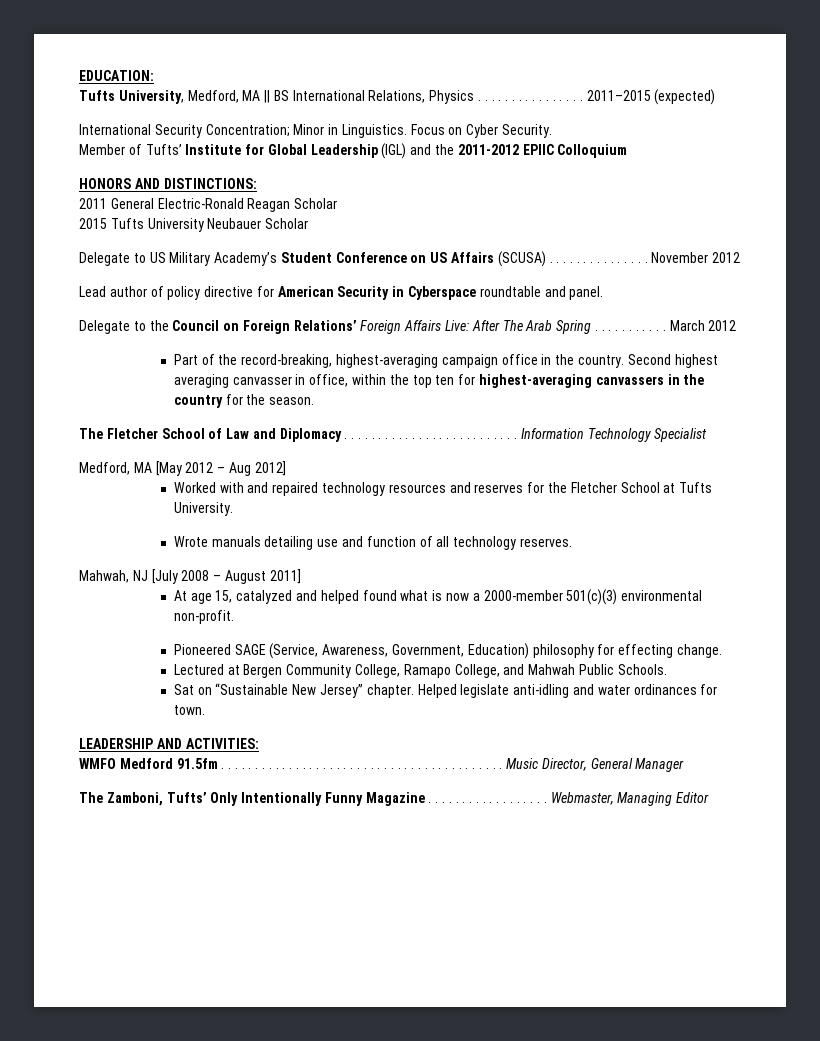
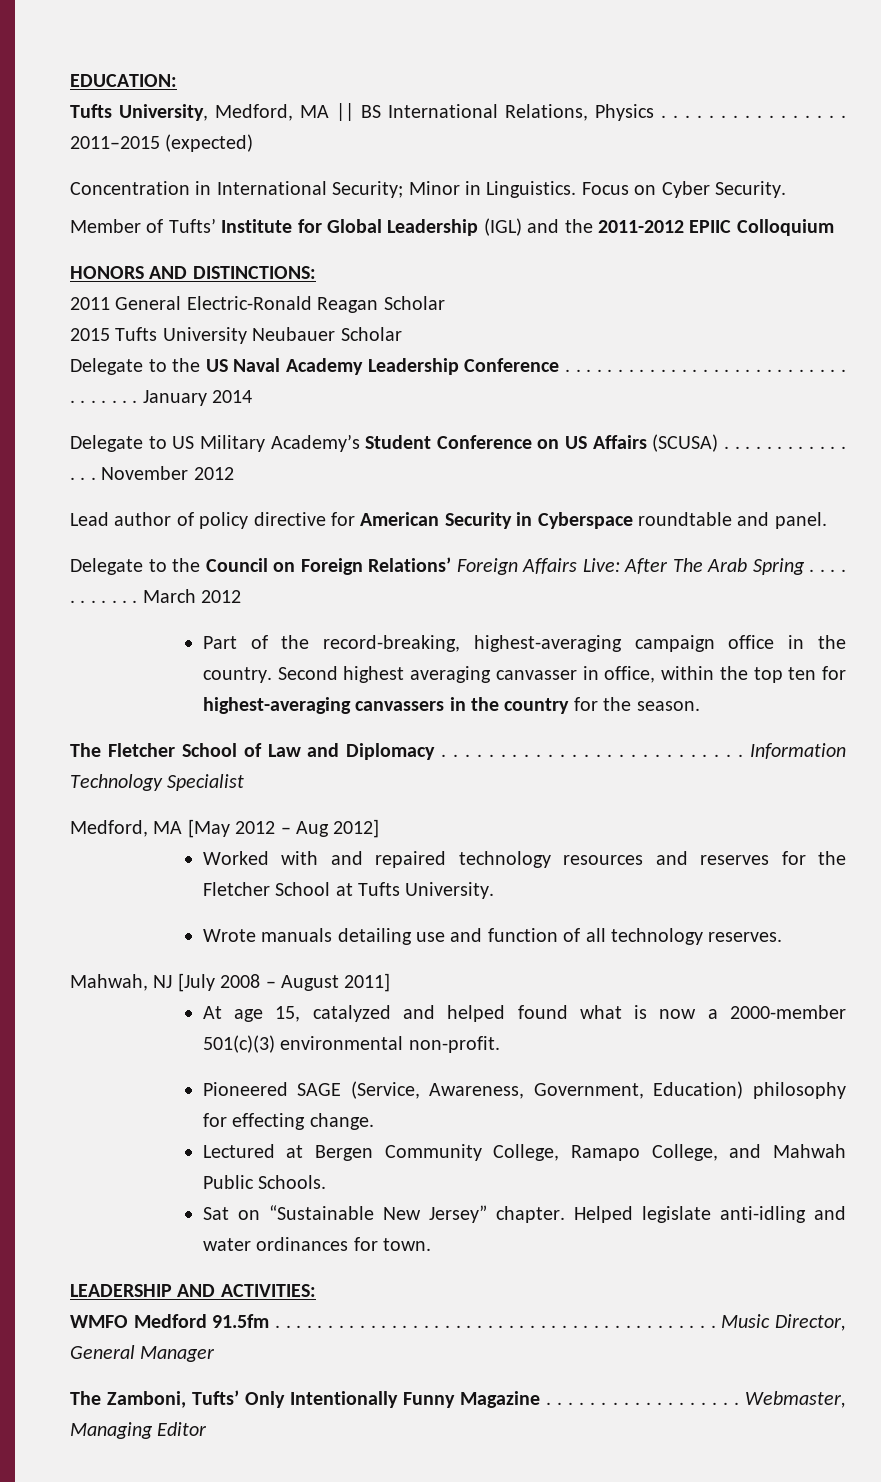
- International Security Concentration; Minor in Linguistics.
+ Concentration in International Security; Minor in Linguistics.
+ Delegate to the US Naval Academy Leadership Conference . . . . . . . . . . . . . . . . . . . . . . . . . . . . . . . . . . January 2014

